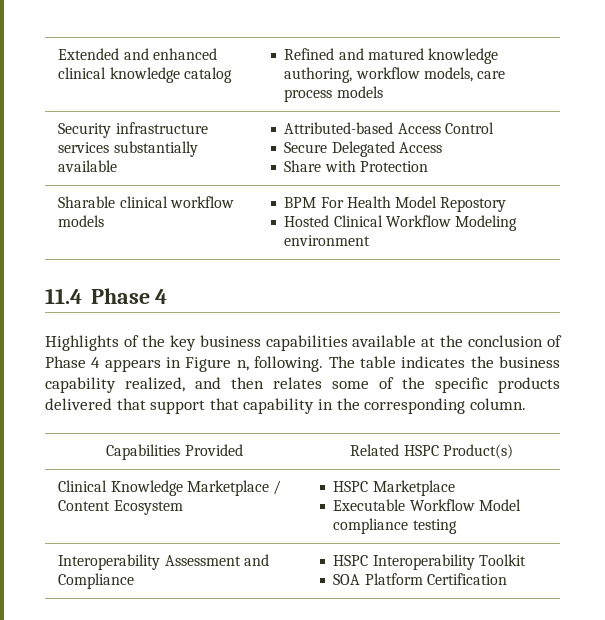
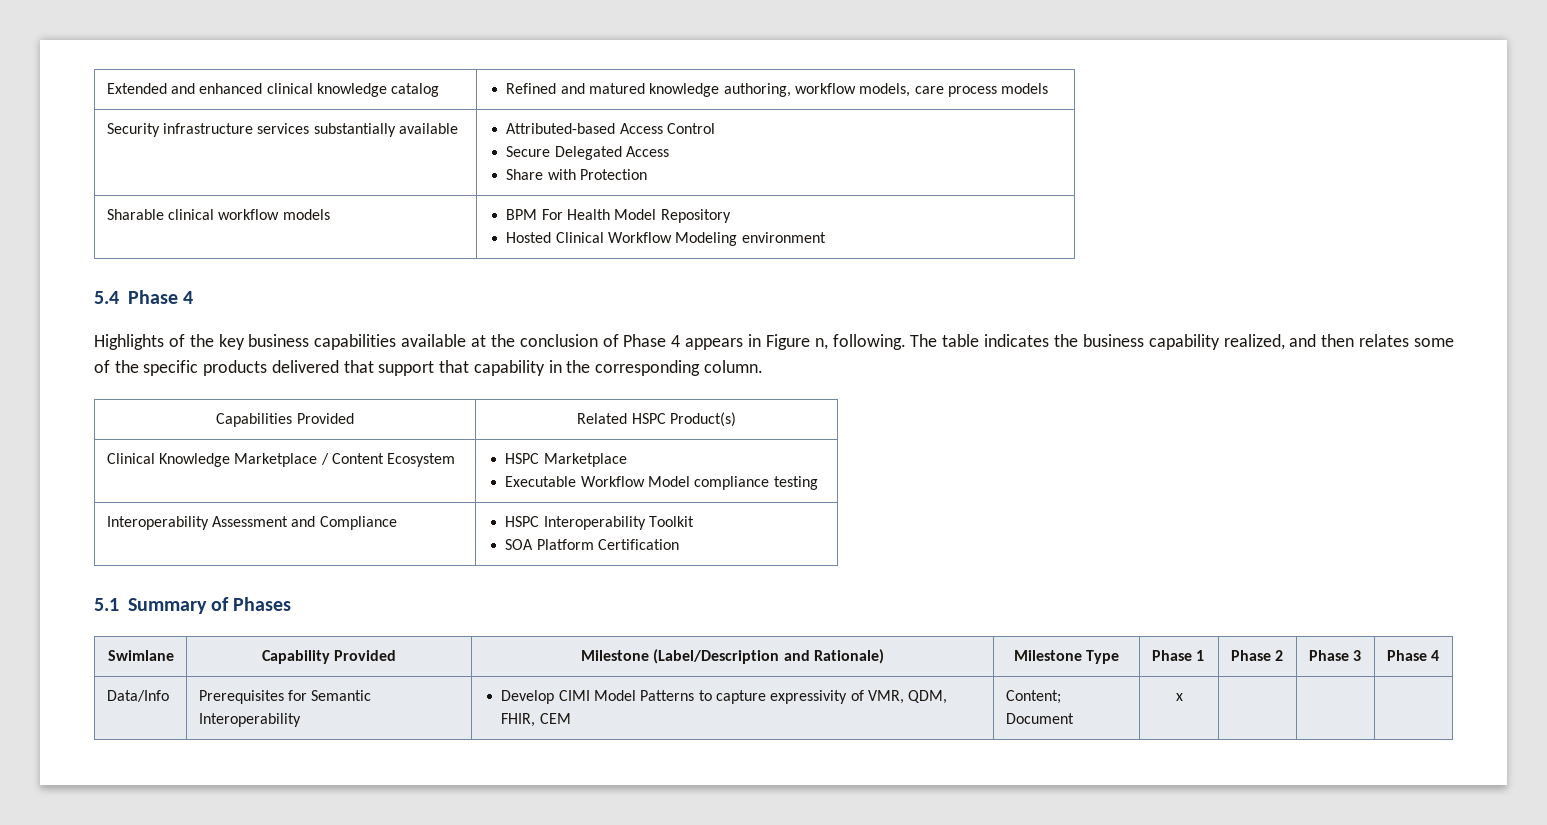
- Sharable clinical workflow models | BPM For Health Model Repostory
+ Sharable clinical workflow models | BPM For Health Model Repository
- 11.4 Phase 4
+ 5.4 Phase 4
+ 5.1 Summary of Phases
+ Swimlane | Capability Provided | Milestone (Label/Description and Rationale) | Milestone Type | Phase 1 | Phase 2 | Phase 3 | Phase 4
+ Data/Info | Prerequisites for Semantic Interoperability | Develop CIMI Model Patterns to capture expressivity of VMR, QDM, FHIR, CEM | Content; Document | x | | |

